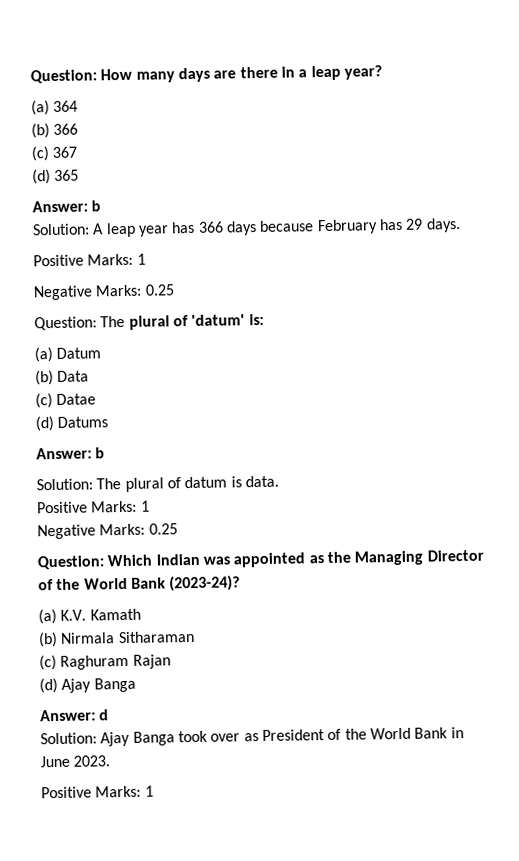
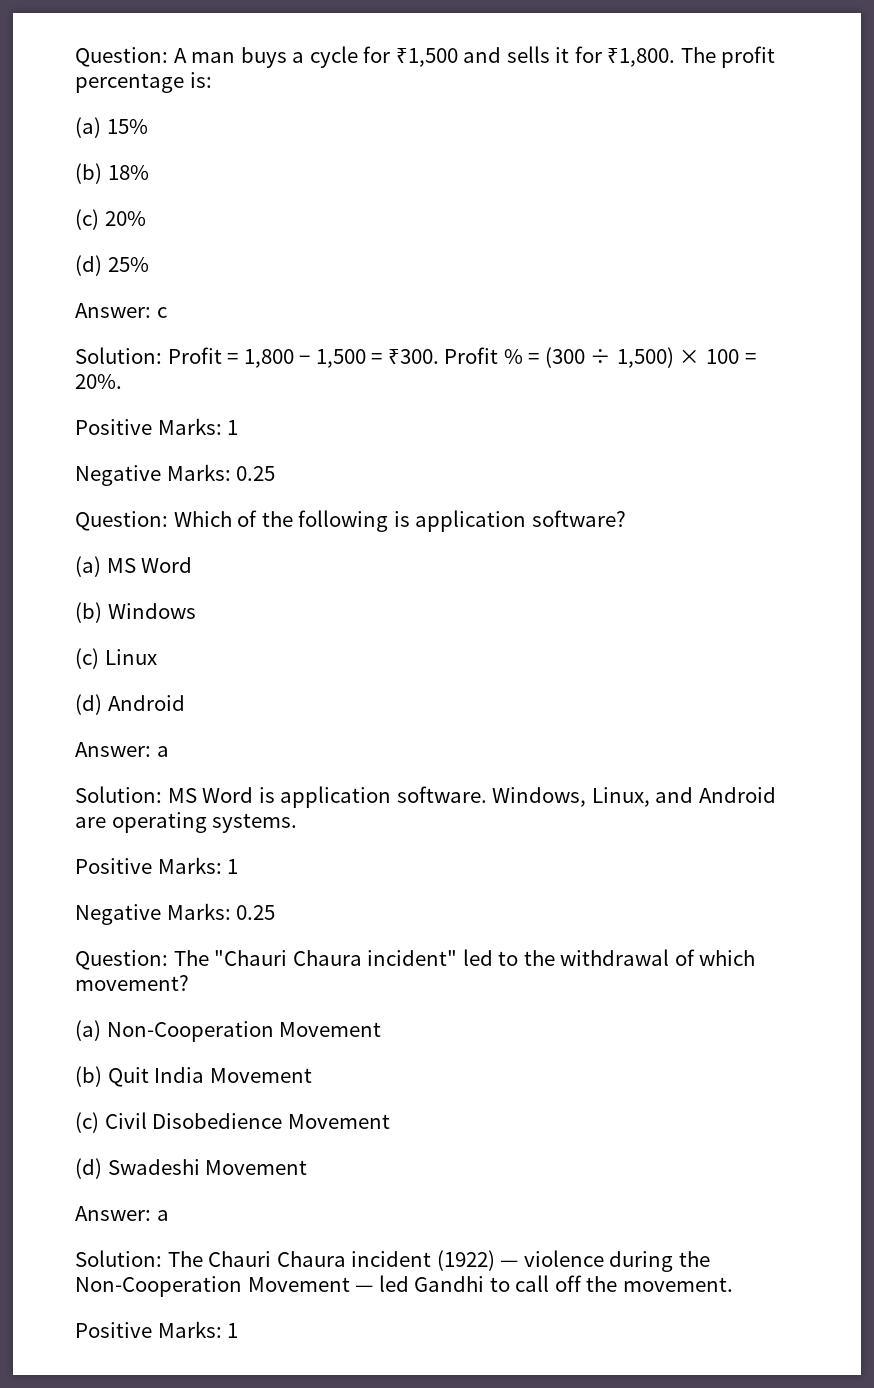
- Question: How many days are there in a leap year?
- (a) 364
- (b) 366
- (c) 367
- (d) 365
- Answer: b
- Solution: A leap year has 366 days because February has 29 days.
+ Question: A man buys a cycle for ₹1,500 and sells it for ₹1,800. The profit percentage is:
+ (a) 15%
+ (b) 18%
+ (c) 20%
+ (d) 25%
+ Answer: c
+ Solution: Profit = 1,800 − 1,500 = ₹300. Profit % = (300 ÷ 1,500) × 100 = 20%.
+ Positive Marks: 1
+ Negative Marks: 0.25
+ Question: Which of the following is application software?
+ (a) MS Word
+ (b) Windows
+ (c) Linux
+ (d) Android
+ Answer: a
+ Solution: MS Word is application software. Windows, Linux, and Android are operating systems.
- Question: The plural of 'datum' is:
- (a) Datum
- (b) Data
- (c) Datae
- (d) Datums
- Answer: b
+ Question: The "Chauri Chaura incident" led to the withdrawal of which movement?
+ (a) Non-Cooperation Movement
+ (b) Quit India Movement
+ (c) Civil Disobedience Movement
+ (d) Swadeshi Movement
+ Answer: a
- Solution: The plural of datum is data.
- Positive Marks: 1
- Negative Marks: 0.25
- Question: Which Indian was appointed as the Managing Director of the World Bank (2023-24)?
- (a) K.V. Kamath
- (b) Nirmala Sitharaman
- (c) Raghuram Rajan
- (d) Ajay Banga
- Answer: d
- Solution: Ajay Banga took over as President of the World Bank in June 2023.
+ Solution: The Chauri Chaura incident (1922) — violence during the Non-Cooperation Movement — led Gandhi to call off the movement.

